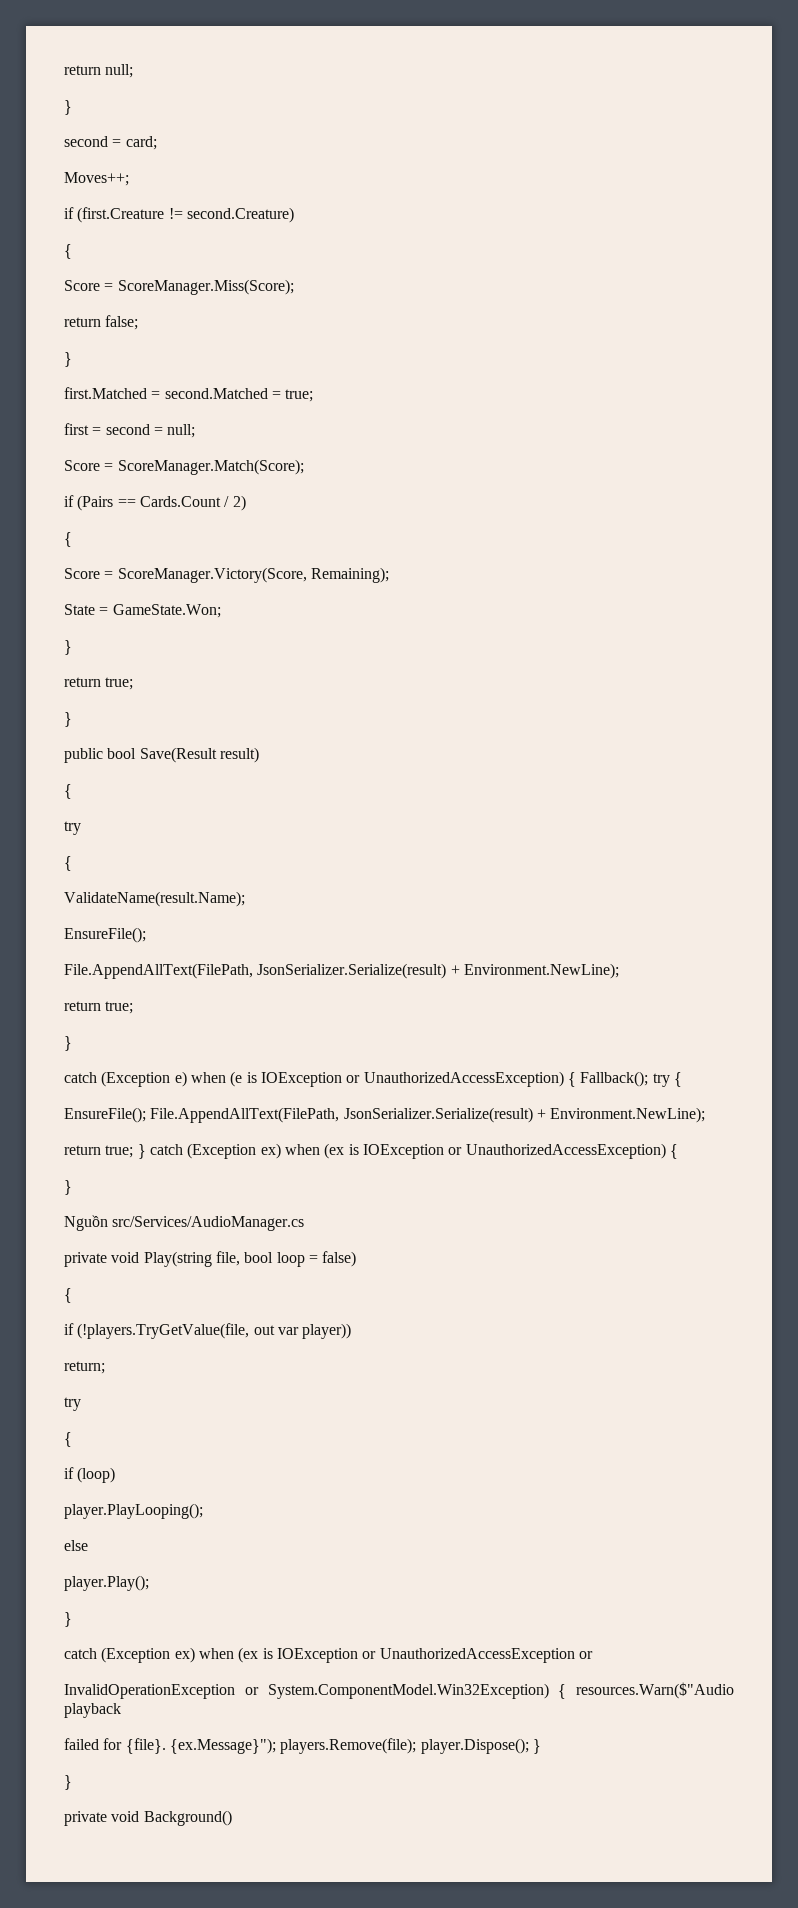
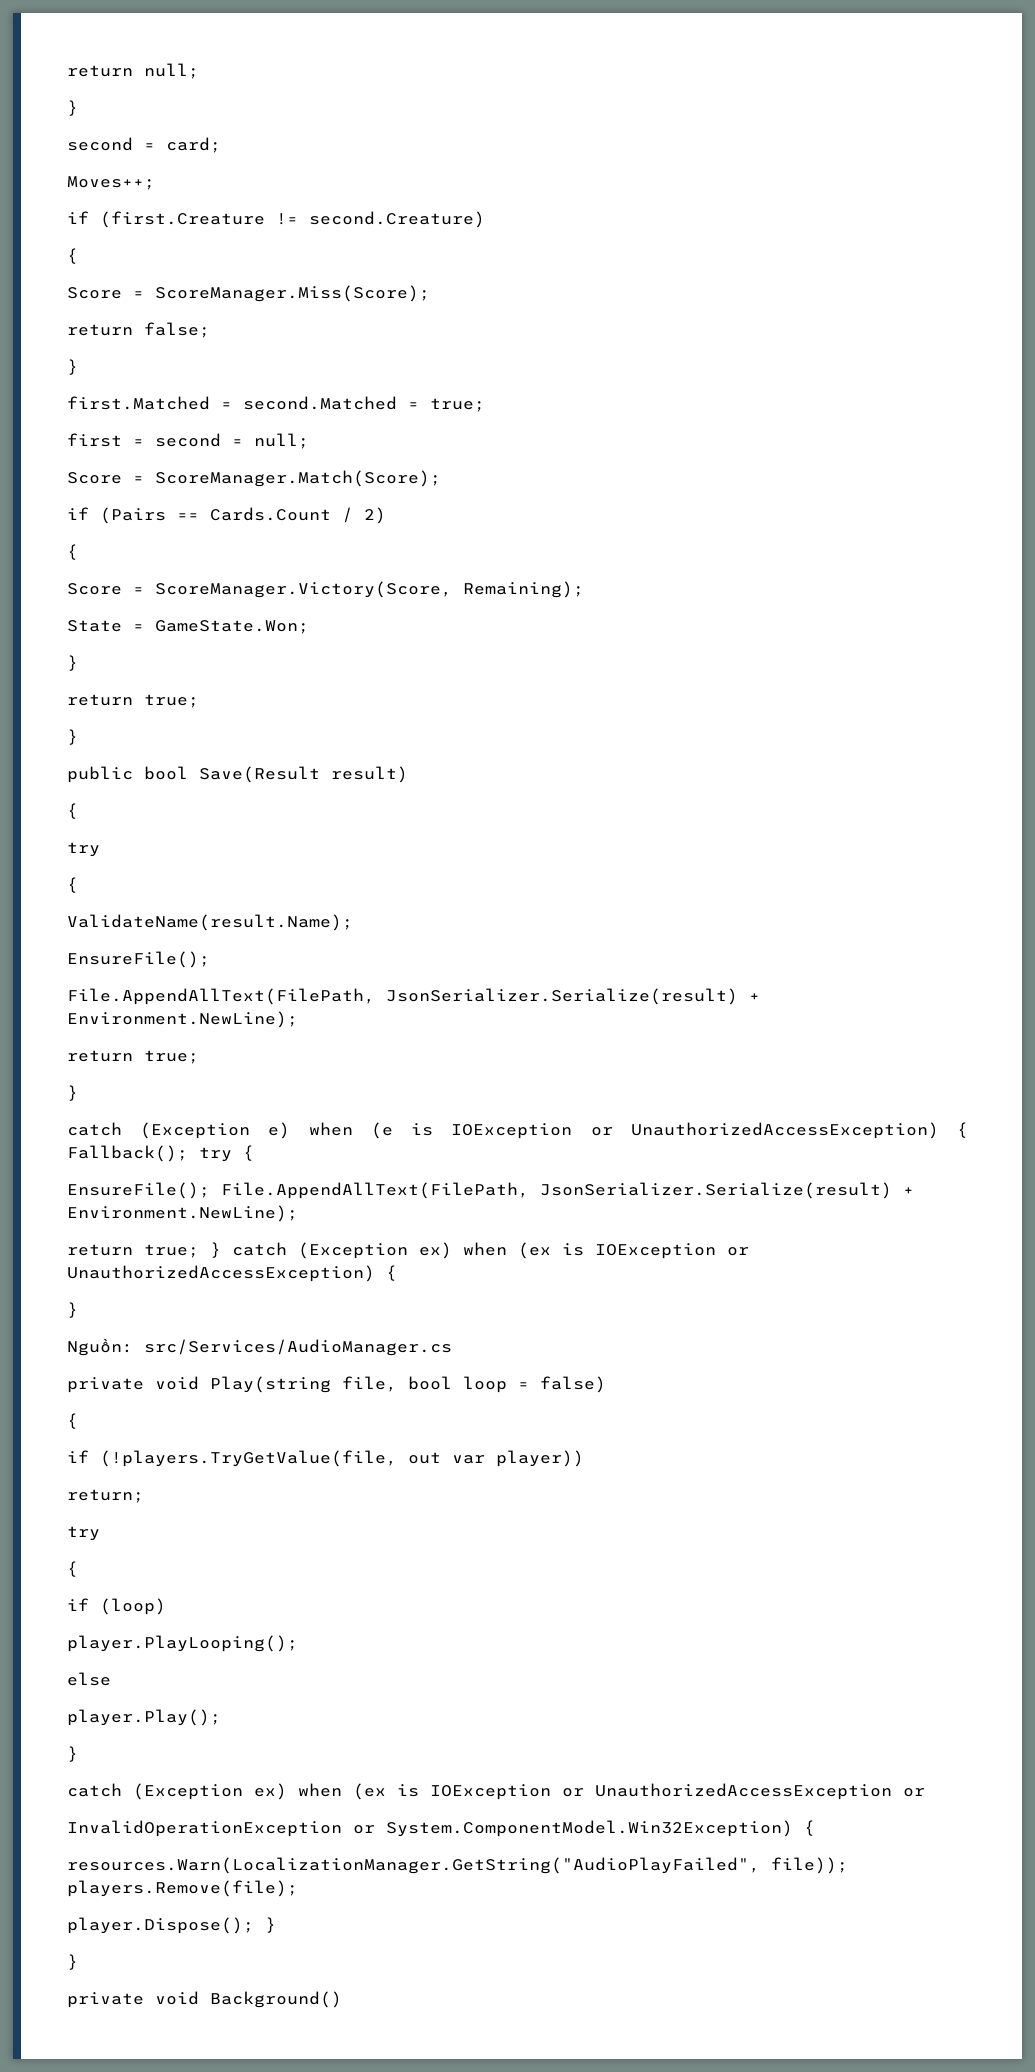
- Nguồn src/Services/AudioManager.cs
+ Nguồn: src/Services/AudioManager.cs
- InvalidOperationException or System.ComponentModel.Win32Exception) { resources.Warn($"Audio playback
- failed for {file}. {ex.Message}"); players.Remove(file); player.Dispose(); }
+ InvalidOperationException or System.ComponentModel.Win32Exception) {
+ resources.Warn(LocalizationManager.GetString("AudioPlayFailed", file)); players.Remove(file);
+ player.Dispose(); }

